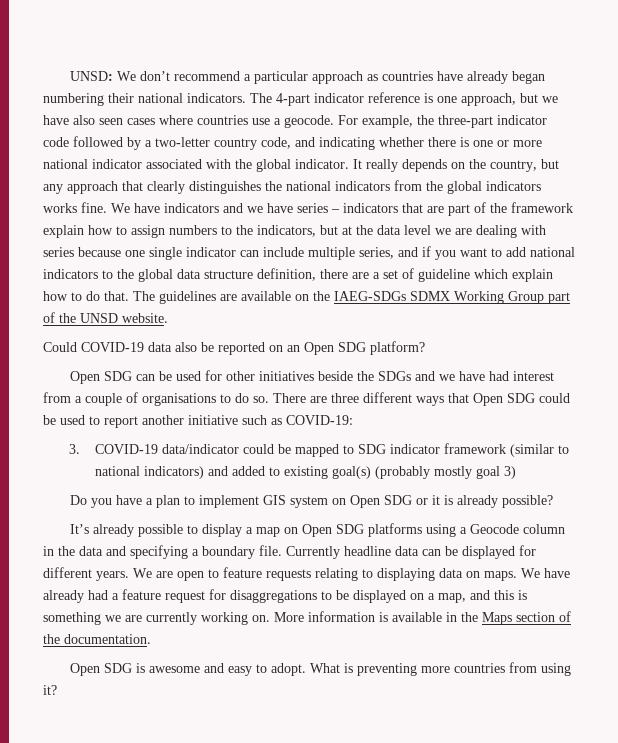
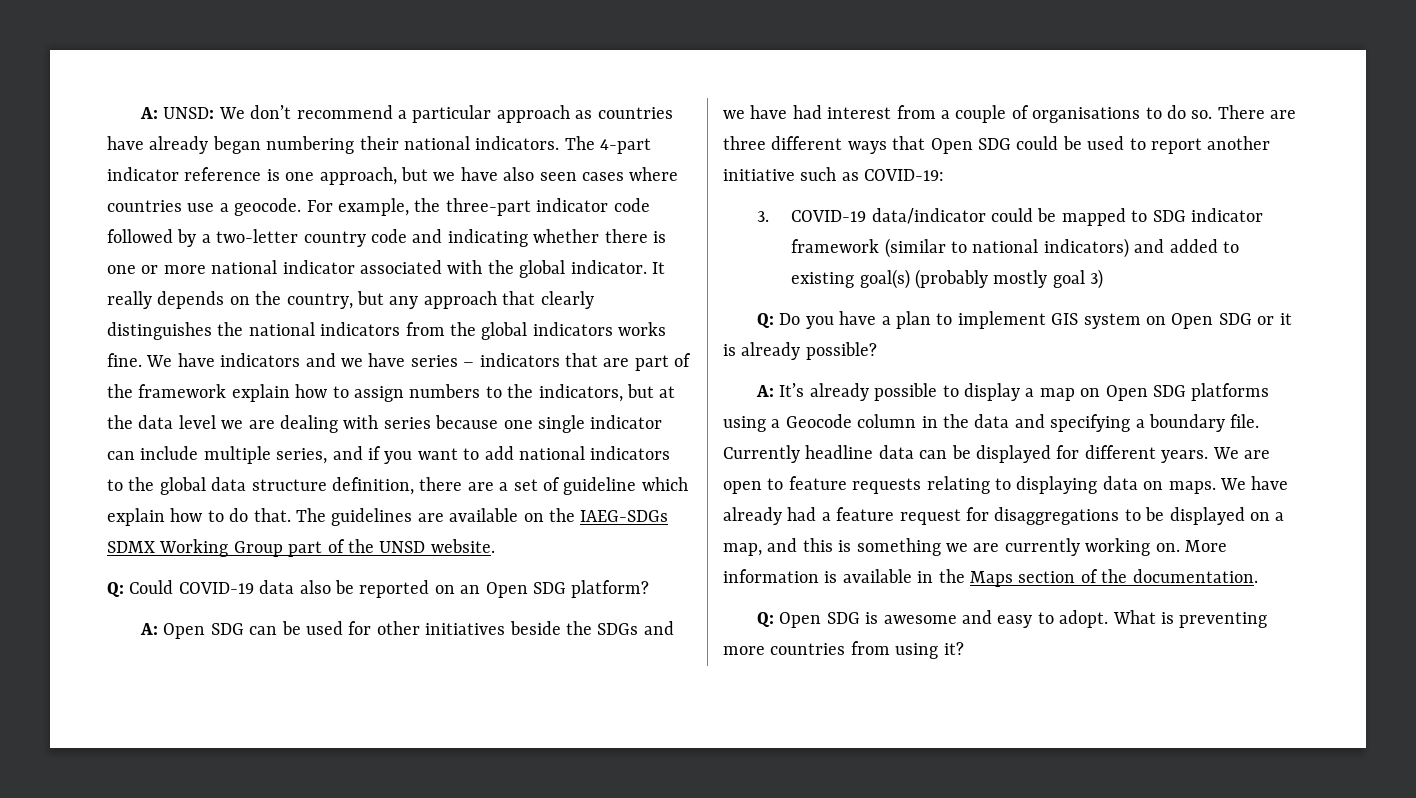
- UNSD: We don’t recommend a particular approach as countries have already began numbering their national indicators.
+ A: UNSD: We don’t recommend a particular approach as countries have already began numbering their national indicators.
- For example, the three-part indicator code followed by a two-letter country code, and indicating whether there is one or more national indicator associated with the global indicator.
+ For example, the three-part indicator code followed by a two-letter country code and indicating whether there is one or more national indicator associated with the global indicator.
- Could COVID-19 data also be reported on an Open SDG platform?
+ Q: Could COVID-19 data also be reported on an Open SDG platform?
- Open SDG can be used for other initiatives beside the SDGs and we have had interest from a couple of organisations to do so.
+ A: Open SDG can be used for other initiatives beside the SDGs and we have had interest from a couple of organisations to do so.
- Do you have a plan to implement GIS system on Open SDG or it is already possible?
+ Q: Do you have a plan to implement GIS system on Open SDG or it is already possible?
- It’s already possible to display a map on Open SDG platforms using a Geocode column in the data and specifying a boundary file.
+ A: It’s already possible to display a map on Open SDG platforms using a Geocode column in the data and specifying a boundary file.
- Open SDG is awesome and easy to adopt.
+ Q: Open SDG is awesome and easy to adopt.

